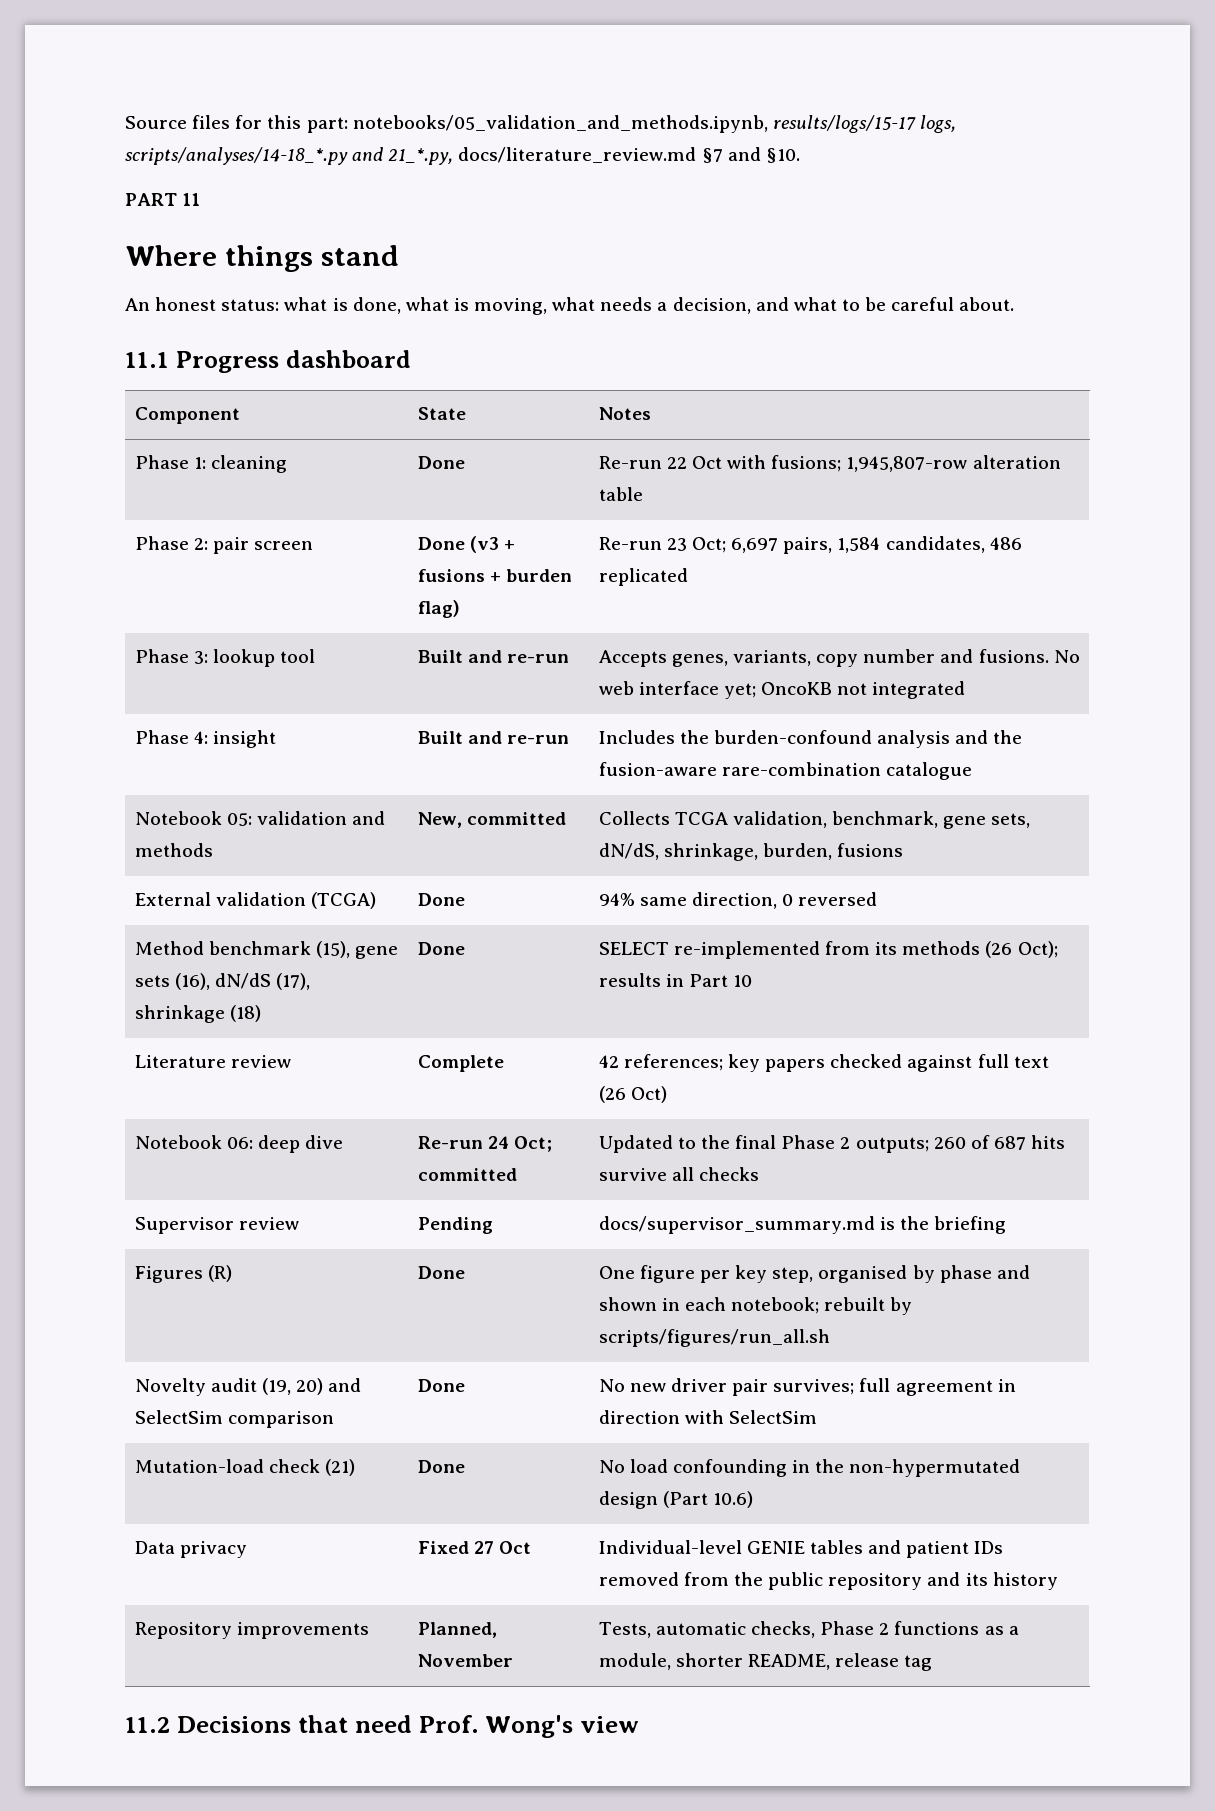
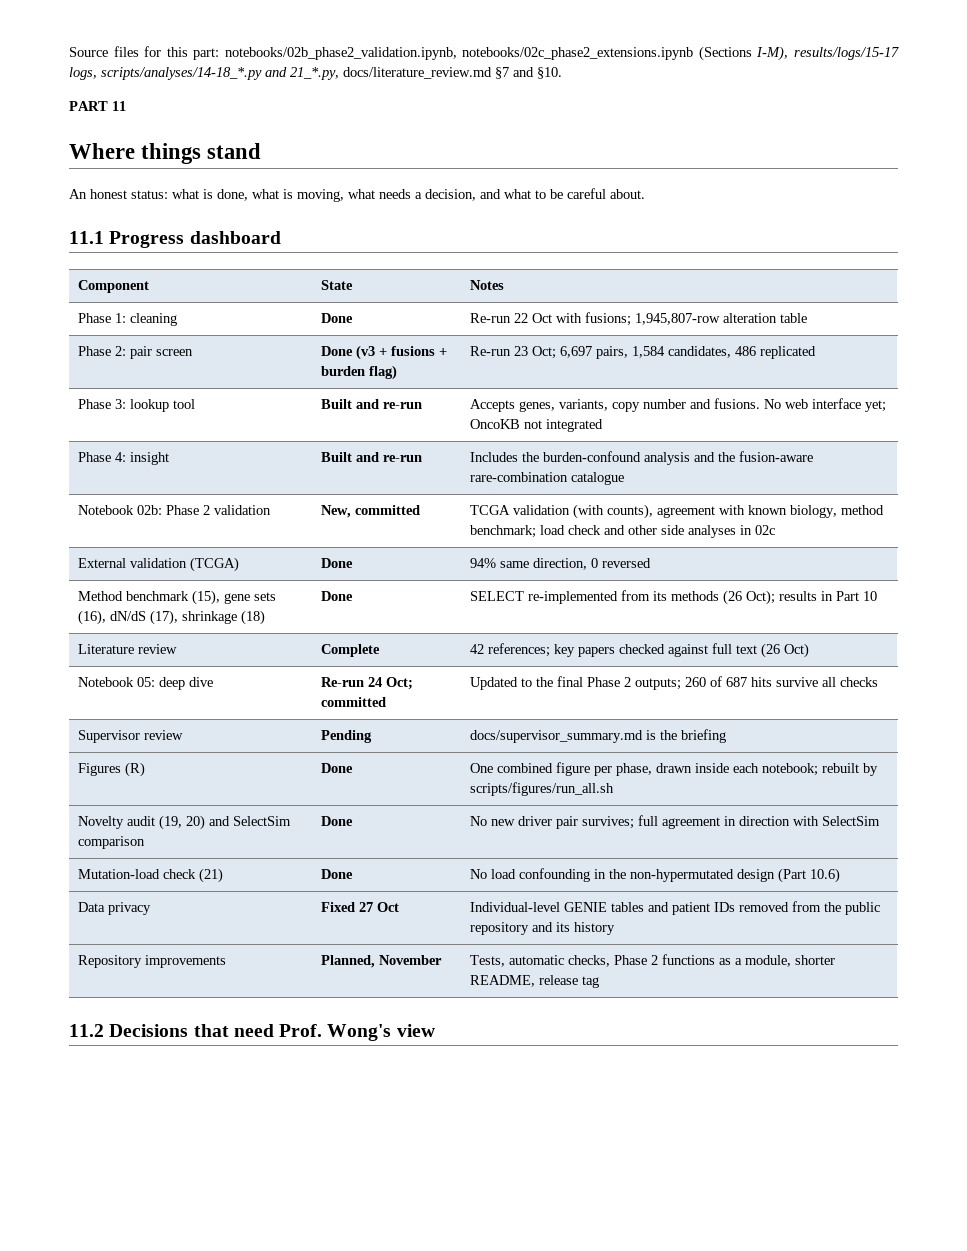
- Source files for this part: notebooks/05_validation_and_methods.ipynb, results/logs/15-17 logs, scripts/analyses/14-18_*.py and 21_*.py, docs/literature_review.md §7 and §10.
+ Source files for this part: notebooks/02b_phase2_validation.ipynb, notebooks/02c_phase2_extensions.ipynb (Sections I-M), results/logs/15-17 logs, scripts/analyses/14-18_*.py and 21_*.py, docs/literature_review.md §7 and §10.
- Notebook 05: validation and methods | New, committed | Collects TCGA validation, benchmark, gene sets, dN/dS, shrinkage, burden, fusions
+ Notebook 02b: Phase 2 validation | New, committed | TCGA validation (with counts), agreement with known biology, method benchmark; load check and other side analyses in 02c
- Notebook 06: deep dive | Re-run 24 Oct; committed | Updated to the final Phase 2 outputs; 260 of 687 hits survive all checks
+ Notebook 05: deep dive | Re-run 24 Oct; committed | Updated to the final Phase 2 outputs; 260 of 687 hits survive all checks
- Figures (R) | Done | One figure per key step, organised by phase and shown in each notebook; rebuilt by scripts/figures/run_all.sh
+ Figures (R) | Done | One combined figure per phase, drawn inside each notebook; rebuilt by scripts/figures/run_all.sh

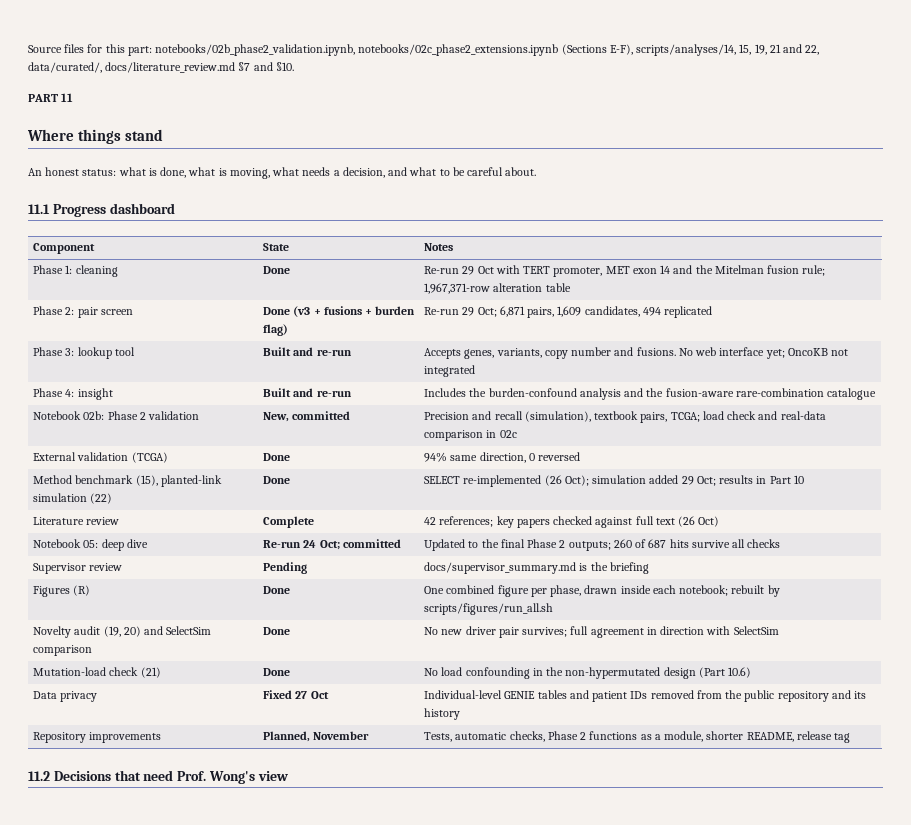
- Source files for this part: notebooks/02b_phase2_validation.ipynb, notebooks/02c_phase2_extensions.ipynb (Sections I-M), results/logs/15-17 logs, scripts/analyses/14-18_*.py and 21_*.py, docs/literature_review.md §7 and §10.
+ Source files for this part: notebooks/02b_phase2_validation.ipynb, notebooks/02c_phase2_extensions.ipynb (Sections E-F), scripts/analyses/14, 15, 19, 21 and 22, data/curated/, docs/literature_review.md §7 and §10.
- Phase 1: cleaning | Done | Re-run 22 Oct with fusions; 1,945,807-row alteration table
+ Phase 1: cleaning | Done | Re-run 29 Oct with TERT promoter, MET exon 14 and the Mitelman fusion rule; 1,967,371-row alteration table
- Phase 2: pair screen | Done (v3 + fusions + burden flag) | Re-run 23 Oct; 6,697 pairs, 1,584 candidates, 486 replicated
+ Phase 2: pair screen | Done (v3 + fusions + burden flag) | Re-run 29 Oct; 6,871 pairs, 1,609 candidates, 494 replicated
- Notebook 02b: Phase 2 validation | New, committed | TCGA validation (with counts), agreement with known biology, method benchmark; load check and other side analyses in 02c
+ Notebook 02b: Phase 2 validation | New, committed | Precision and recall (simulation), textbook pairs, TCGA; load check and real-data comparison in 02c
- Method benchmark (15), gene sets (16), dN/dS (17), shrinkage (18) | Done | SELECT re-implemented from its methods (26 Oct); results in Part 10
+ Method benchmark (15), planted-link simulation (22) | Done | SELECT re-implemented (26 Oct); simulation added 29 Oct; results in Part 10

